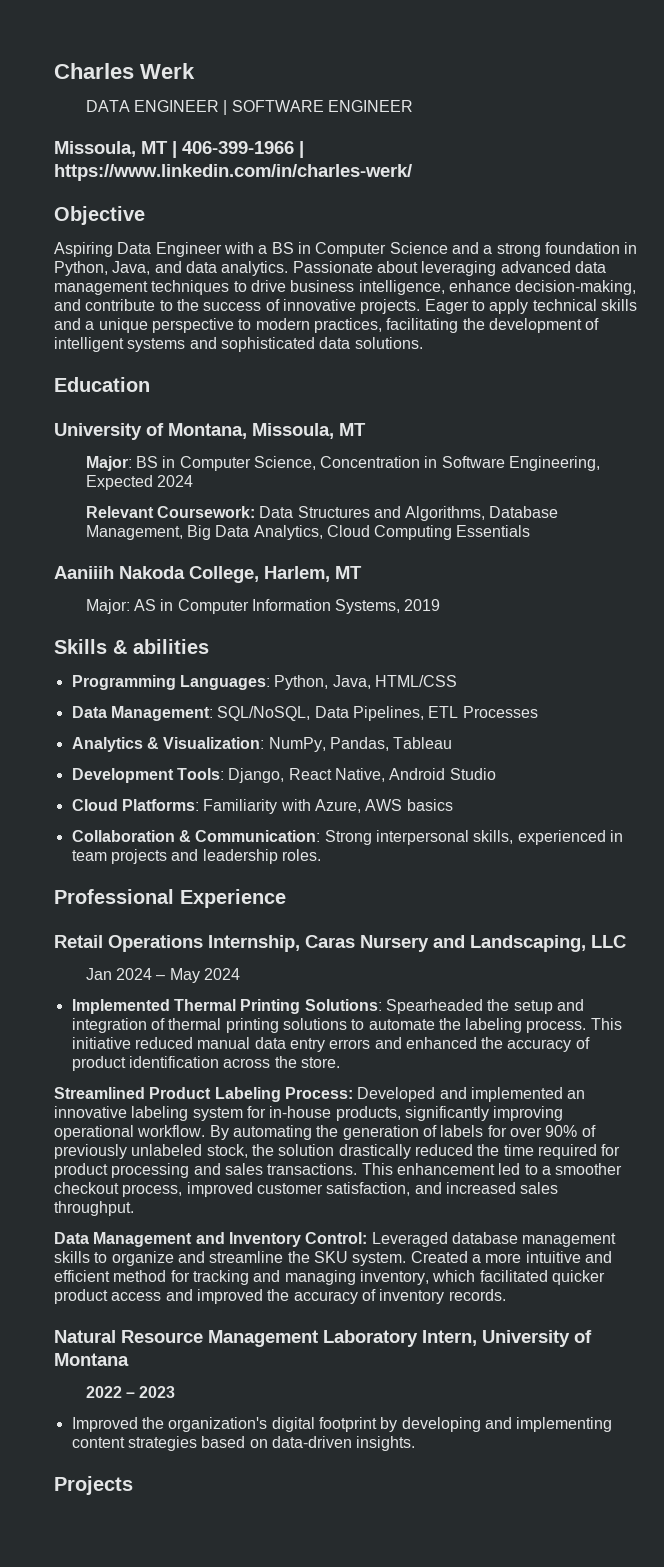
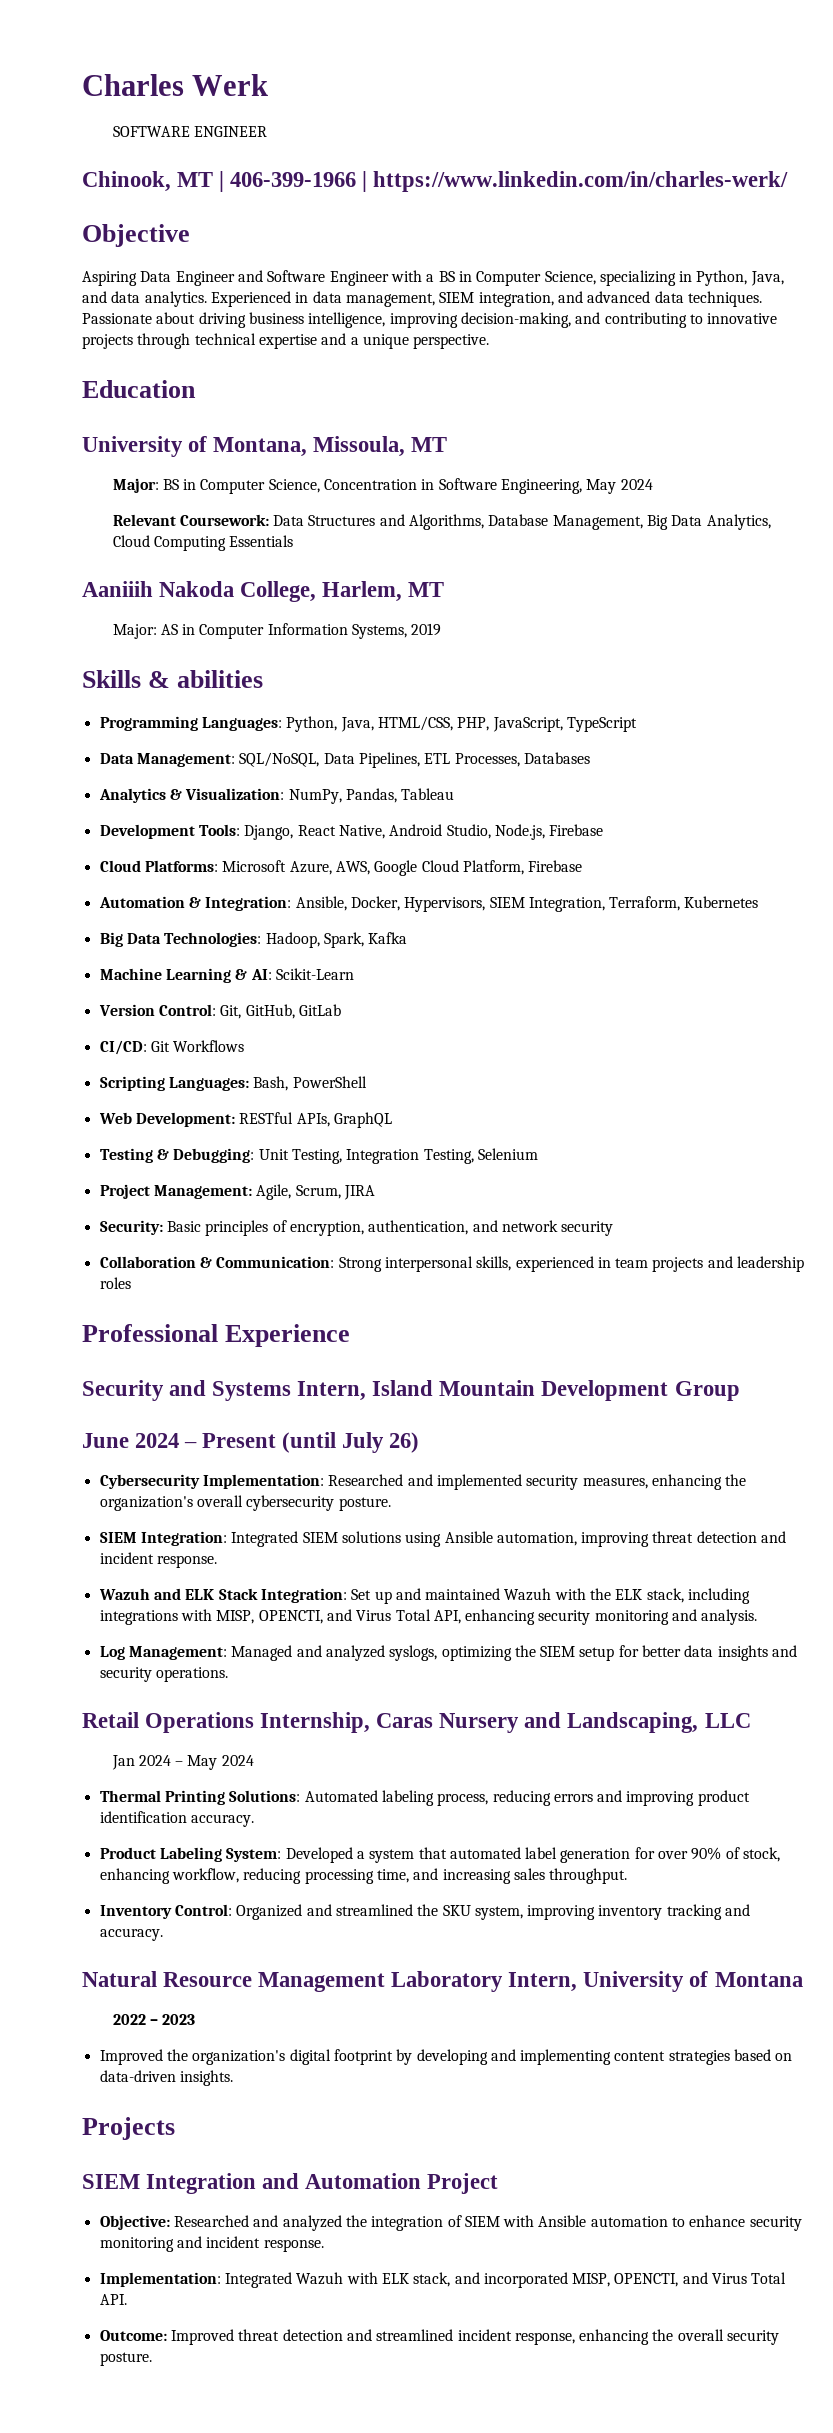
- DATA ENGINEER | SOFTWARE ENGINEER
+ SOFTWARE ENGINEER
- Missoula, MT | 406-399-1966 | https://www.linkedin.com/in/charles-werk/
+ Chinook, MT | 406-399-1966 | https://www.linkedin.com/in/charles-werk/
- Aspiring Data Engineer with a BS in Computer Science and a strong foundation in Python, Java, and data analytics.
+ Aspiring Data Engineer and Software Engineer with a BS in Computer Science, specializing in Python, Java, and data analytics.
- Passionate about leveraging advanced data management techniques to drive business intelligence, enhance decision-making, and contribute to the success of innovative projects. Eager to apply technical skills and a unique perspective to modern practices, facilitating the development of intelligent systems and sophisticated data solutions.
+ Experienced in data management, SIEM integration, and advanced data techniques. Passionate about driving business intelligence, improving decision-making, and contributing to innovative projects through technical expertise and a unique perspective.
- Major: BS in Computer Science, Concentration in Software Engineering, Expected 2024
+ Major: BS in Computer Science, Concentration in Software Engineering, May 2024
- Programming Languages: Python, Java, HTML/CSS
+ Programming Languages: Python, Java, HTML/CSS, PHP, JavaScript, TypeScript
- Data Management: SQL/NoSQL, Data Pipelines, ETL Processes
+ Data Management: SQL/NoSQL, Data Pipelines, ETL Processes, Databases
- Development Tools: Django, React Native, Android Studio
+ Development Tools: Django, React Native, Android Studio, Node.js, Firebase
- Cloud Platforms: Familiarity with Azure, AWS basics
+ Cloud Platforms: Microsoft Azure, AWS, Google Cloud Platform, Firebase
+ Automation & Integration: Ansible, Docker, Hypervisors, SIEM Integration, Terraform, Kubernetes
+ Big Data Technologies: Hadoop, Spark, Kafka
+ Machine Learning & AI: Scikit-Learn
+ Version Control: Git, GitHub, GitLab
+ CI/CD: Git Workflows
+ Scripting Languages: Bash, PowerShell
+ Web Development: RESTful APIs, GraphQL
+ Testing & Debugging: Unit Testing, Integration Testing, Selenium
+ Project Management: Agile, Scrum, JIRA
+ Security: Basic principles of encryption, authentication, and network security
- Collaboration & Communication: Strong interpersonal skills, experienced in team projects and leadership roles.
+ Collaboration & Communication: Strong interpersonal skills, experienced in team projects and leadership roles
+ Security and Systems Intern, Island Mountain Development Group
+ June 2024 – Present (until July 26)
+ Cybersecurity Implementation: Researched and implemented security measures, enhancing the organization's overall cybersecurity posture.
+ SIEM Integration: Integrated SIEM solutions using Ansible automation, improving threat detection and incident response.
+ Wazuh and ELK Stack Integration: Set up and maintained Wazuh with the ELK stack, including integrations with MISP, OPENCTI, and Virus Total API, enhancing security monitoring and analysis.
+ Log Management: Managed and analyzed syslogs, optimizing the SIEM setup for better data insights and security operations.
- Implemented Thermal Printing Solutions: Spearheaded the setup and integration of thermal printing solutions to automate the labeling process. This initiative reduced manual data entry errors and enhanced the accuracy of product identification across the store.
- Streamlined Product Labeling Process: Developed and implemented an innovative labeling system for in-house products, significantly improving operational workflow. By automating the generation of labels for over 90% of previously unlabeled stock, the solution drastically reduced the time required for product processing and sales transactions. This enhancement led to a smoother checkout process, improved customer satisfaction, and increased sales throughput.
- Data Management and Inventory Control: Leveraged database management skills to organize and streamline the SKU system. Created a more intuitive and efficient method for tracking and managing inventory, which facilitated quicker product access and improved the accuracy of inventory records.
+ Thermal Printing Solutions: Automated labeling process, reducing errors and improving product identification accuracy.
+ Product Labeling System: Developed a system that automated label generation for over 90% of stock, enhancing workflow, reducing processing time, and increasing sales throughput.
+ Inventory Control: Organized and streamlined the SKU system, improving inventory tracking and accuracy.
+ SIEM Integration and Automation Project
+ Objective: Researched and analyzed the integration of SIEM with Ansible automation to enhance security monitoring and incident response.
+ Implementation: Integrated Wazuh with ELK stack, and incorporated MISP, OPENCTI, and Virus Total API.
+ Outcome: Improved threat detection and streamlined incident response, enhancing the overall security posture.

